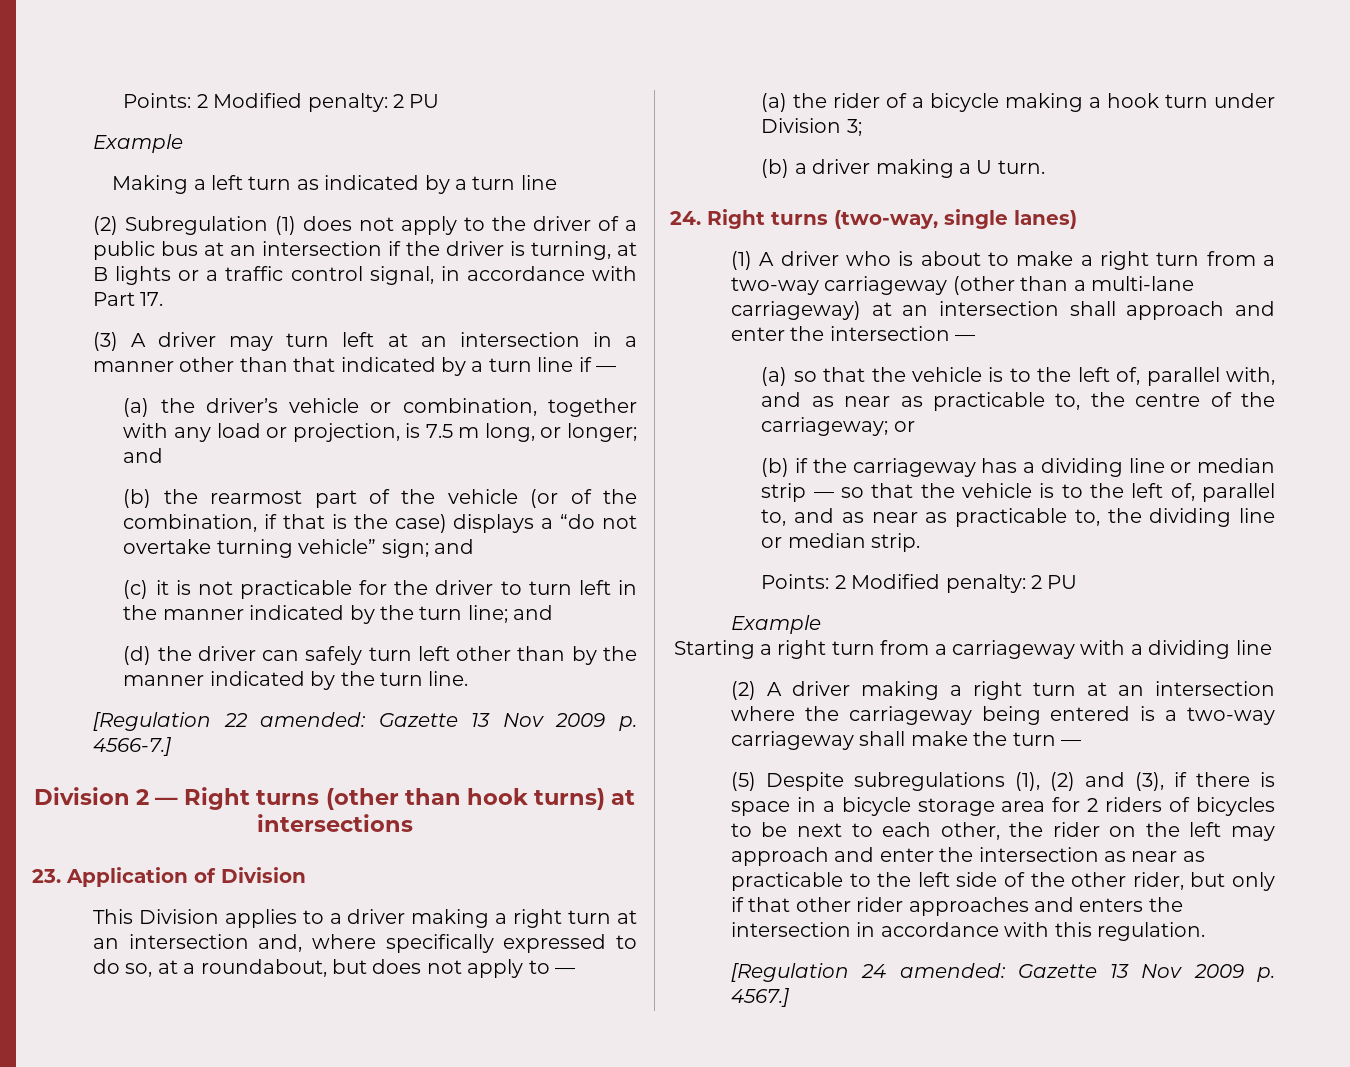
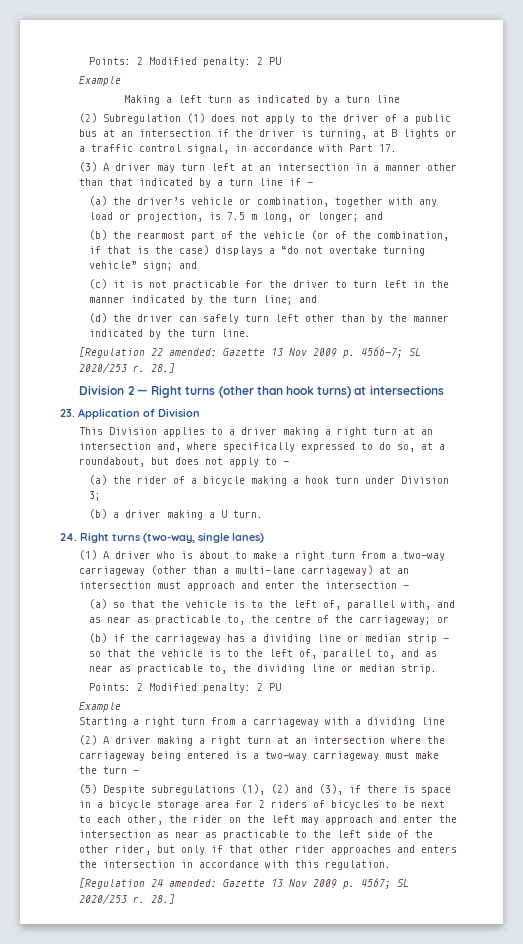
- [Regulation 22 amended: Gazette 13 Nov 2009 p. 4566-7.]
+ [Regulation 22 amended: Gazette 13 Nov 2009 p. 4566-7; SL 2020/253 r. 28.]
- (1) A driver who is about to make a right turn from a two-way carriageway (other than a multi-lane carriageway) at an intersection shall approach and enter the intersection —
+ (1) A driver who is about to make a right turn from a two-way carriageway (other than a multi-lane carriageway) at an intersection must approach and enter the intersection —
- (2) A driver making a right turn at an intersection where the carriageway being entered is a two-way carriageway shall make the turn —
+ (2) A driver making a right turn at an intersection where the carriageway being entered is a two-way carriageway must make the turn —
- [Regulation 24 amended: Gazette 13 Nov 2009 p. 4567.]
+ [Regulation 24 amended: Gazette 13 Nov 2009 p. 4567; SL 2020/253 r. 28.]

